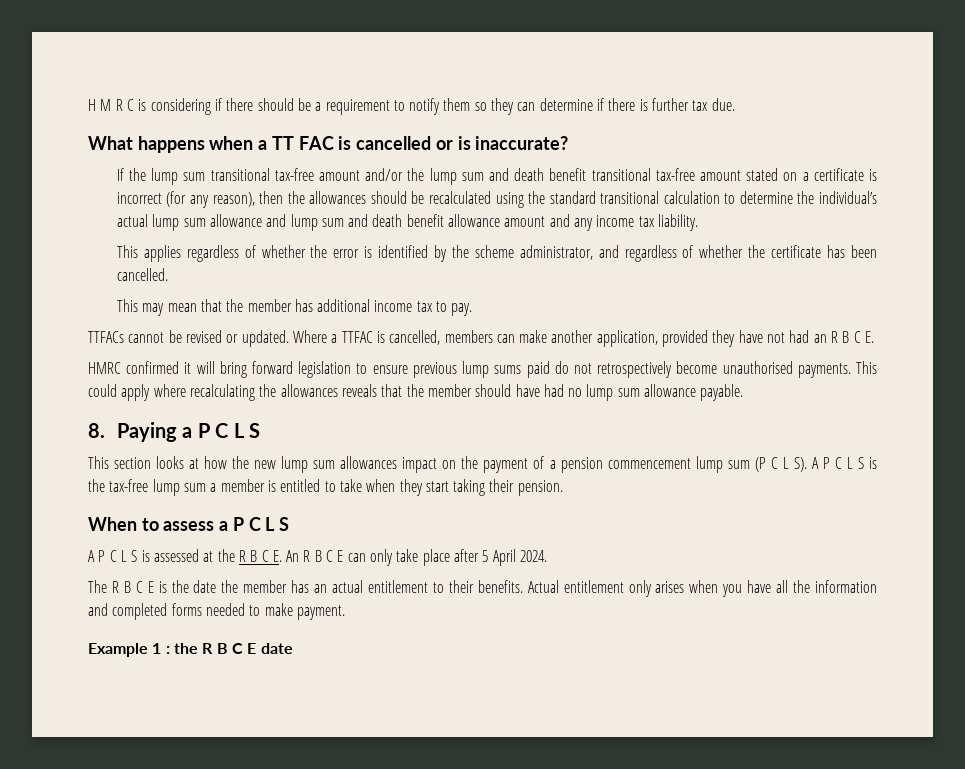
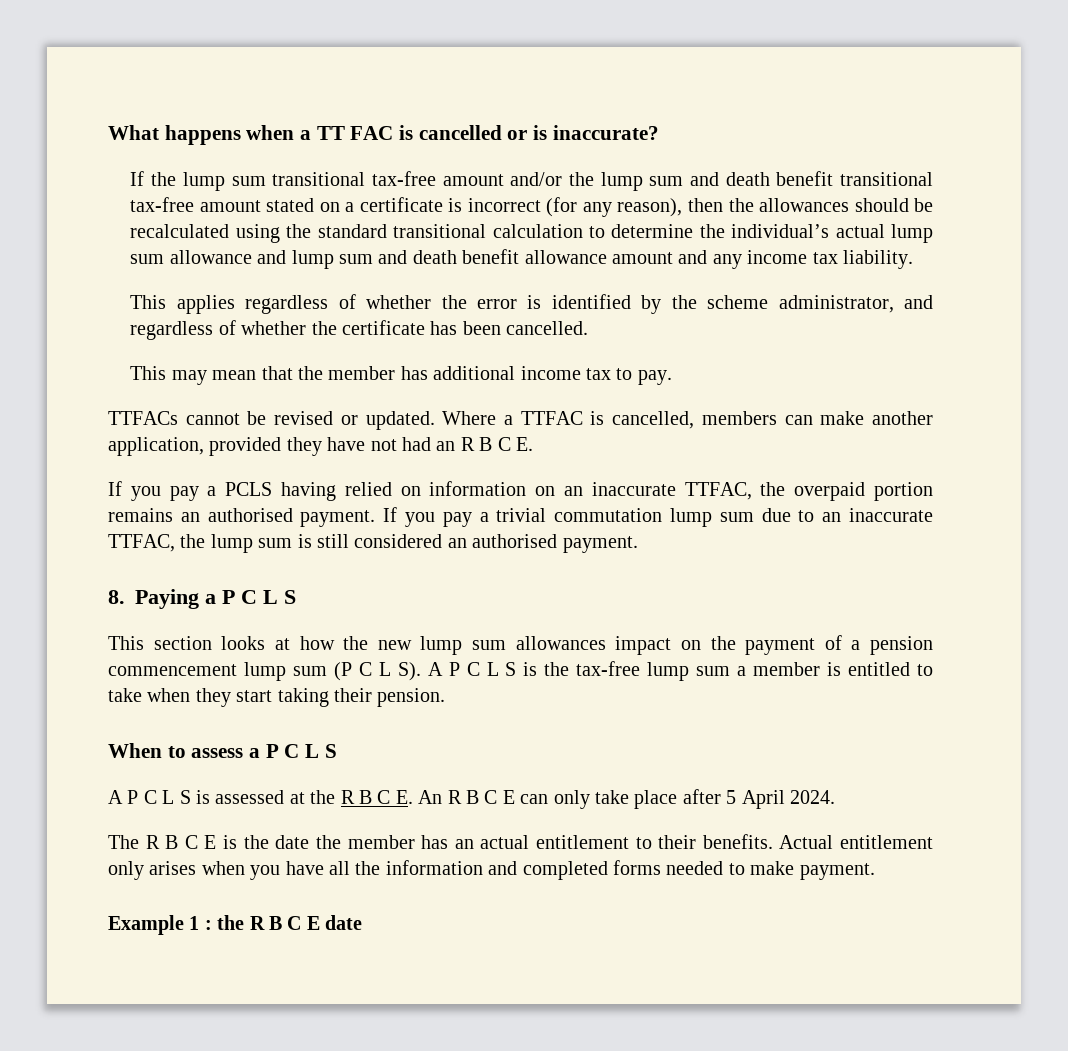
- H M R C is considering if there should be a requirement to notify them so they can determine if there is further tax due.
- HMRC confirmed it will bring forward legislation to ensure previous lump sums paid do not retrospectively become unauthorised payments. This could apply where recalculating the allowances reveals that the member should have had no lump sum allowance payable.
+ If you pay a PCLS having relied on information on an inaccurate TTFAC, the overpaid portion remains an authorised payment. If you pay a trivial commutation lump sum due to an inaccurate TTFAC, the lump sum is still considered an authorised payment.

